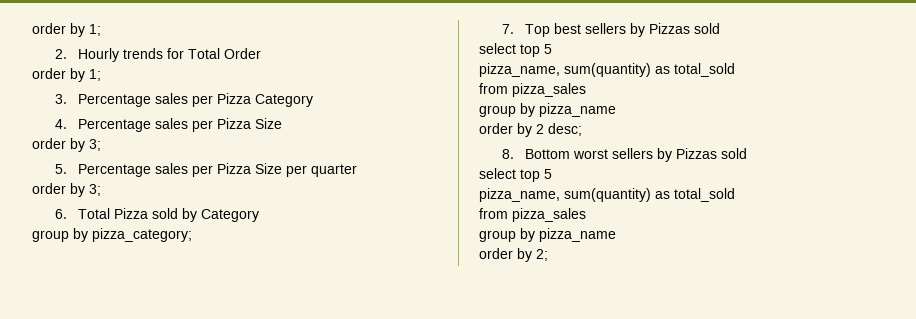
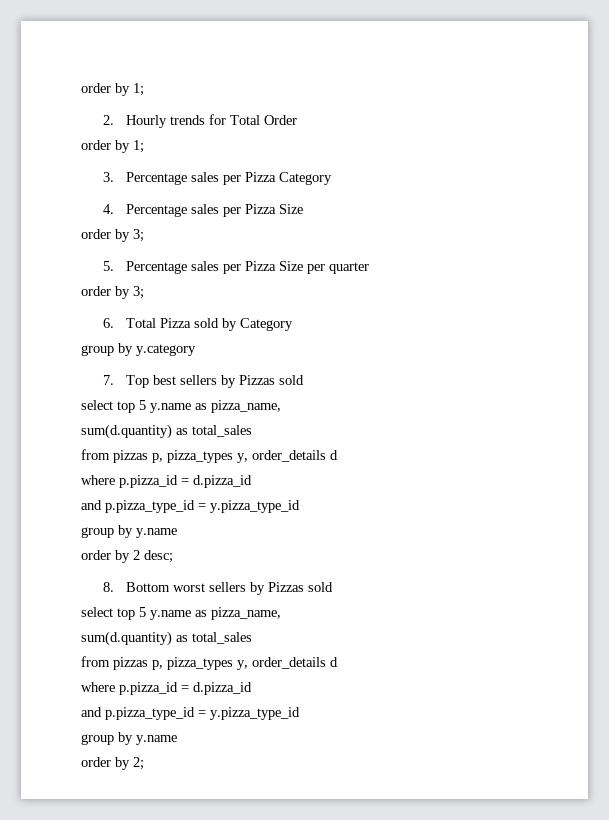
- group by pizza_category;
+ group by y.category
  7. Top best sellers by Pizzas sold
- select top 5
- pizza_name, sum(quantity) as total_sold
- from pizza_sales
- group by pizza_name
+ select top 5 y.name as pizza_name,
+ sum(d.quantity) as total_sales
+ from pizzas p, pizza_types y, order_details d
+ where p.pizza_id = d.pizza_id
+ and p.pizza_type_id = y.pizza_type_id
+ group by y.name
  8. Bottom worst sellers by Pizzas sold
- select top 5
- pizza_name, sum(quantity) as total_sold
- from pizza_sales
- group by pizza_name
+ select top 5 y.name as pizza_name,
+ sum(d.quantity) as total_sales
+ from pizzas p, pizza_types y, order_details d
+ where p.pizza_id = d.pizza_id
+ and p.pizza_type_id = y.pizza_type_id
+ group by y.name

